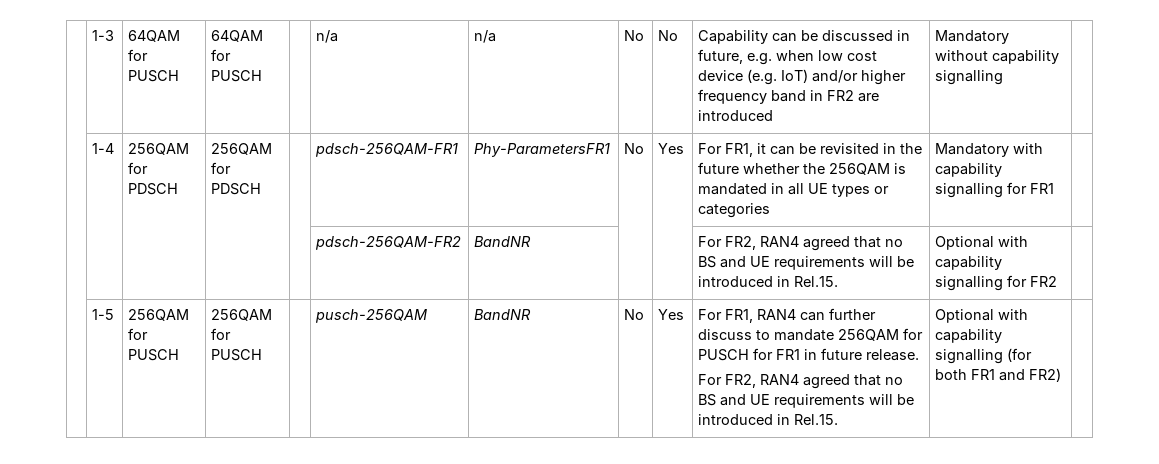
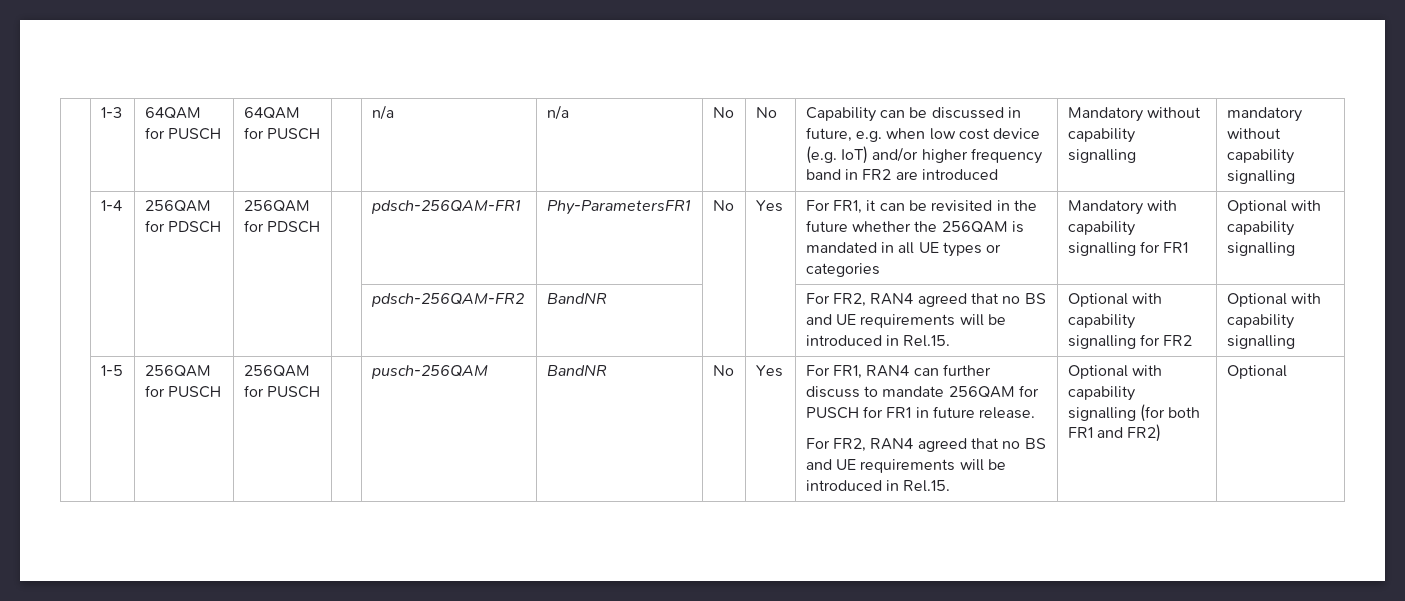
- | 1-3 | 64QAM for PUSCH | 64QAM for PUSCH | | n/a | n/a | No | No | Capability can be discussed in future, e.g. when low cost device (e.g. IoT) and/or higher frequency band in FR2 are introduced | Mandatory without capability signalling |
+ | 1-3 | 64QAM for PUSCH | 64QAM for PUSCH | | n/a | n/a | No | No | Capability can be discussed in future, e.g. when low cost device (e.g. IoT) and/or higher frequency band in FR2 are introduced | Mandatory without capability signalling | mandatory without capability signalling
- Mandatory with capability signalling for FR1
+ Mandatory with capability signalling for FR1 | Optional with capability signalling
- | | | | | pdsch-256QAM-FR2 | BandNR | | | For FR2, RAN4 agreed that no BS and UE requirements will be introduced in Rel.15. | Optional with capability signalling for FR2 |
+ | | | | | pdsch-256QAM-FR2 | BandNR | | | For FR2, RAN4 agreed that no BS and UE requirements will be introduced in Rel.15. | Optional with capability signalling for FR2 | Optional with capability signalling
- Optional with capability signalling (for both FR1 and FR2)
+ Optional with capability signalling (for both FR1 and FR2) | Optional

